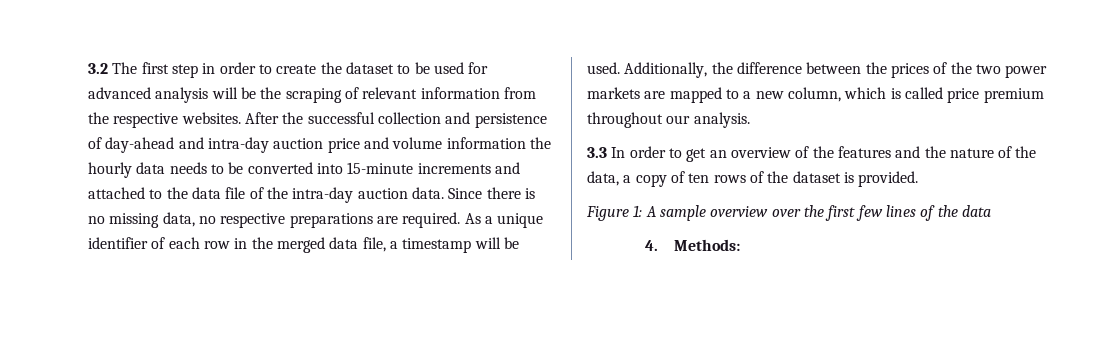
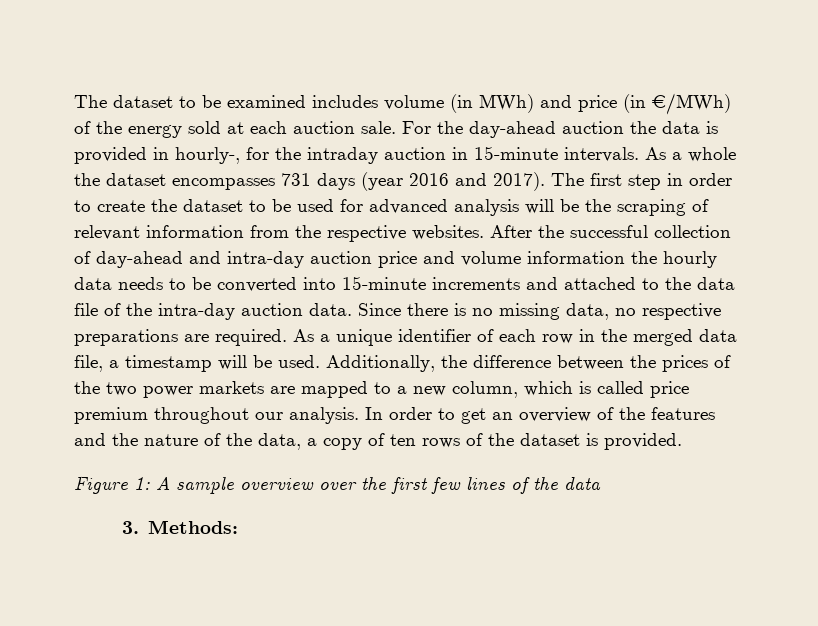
- 3.2 The first step in order to create the dataset to be used for advanced analysis will be the scraping of relevant information from the respective websites.
+ The dataset to be examined includes volume (in MWh) and price (in €/MWh) of the energy sold at each auction sale. For the day-ahead auction the data is provided in hourly-, for the intraday auction in 15-minute intervals. As a whole the dataset encompasses 731 days (year 2016 and 2017). The first step in order to create the dataset to be used for advanced analysis will be the scraping of relevant information from the respective websites.
- After the successful collection and persistence of day-ahead and intra-day auction price and volume information the hourly data needs to be converted into 15-minute increments and attached to the data file of the intra-day auction data.
+ After the successful collection of day-ahead and intra-day auction price and volume information the hourly data needs to be converted into 15-minute increments and attached to the data file of the intra-day auction data.
- Additionally, the difference between the prices of the two power markets are mapped to a new column, which is called price premium throughout our analysis.
- 3.3 In order to get an overview of the features and the nature of the data, a copy of ten rows of the dataset is provided.
+ Additionally, the difference between the prices of the two power markets are mapped to a new column, which is called price premium throughout our analysis. In order to get an overview of the features and the nature of the data, a copy of ten rows of the dataset is provided.
- 4. Methods:
+ 3. Methods:

